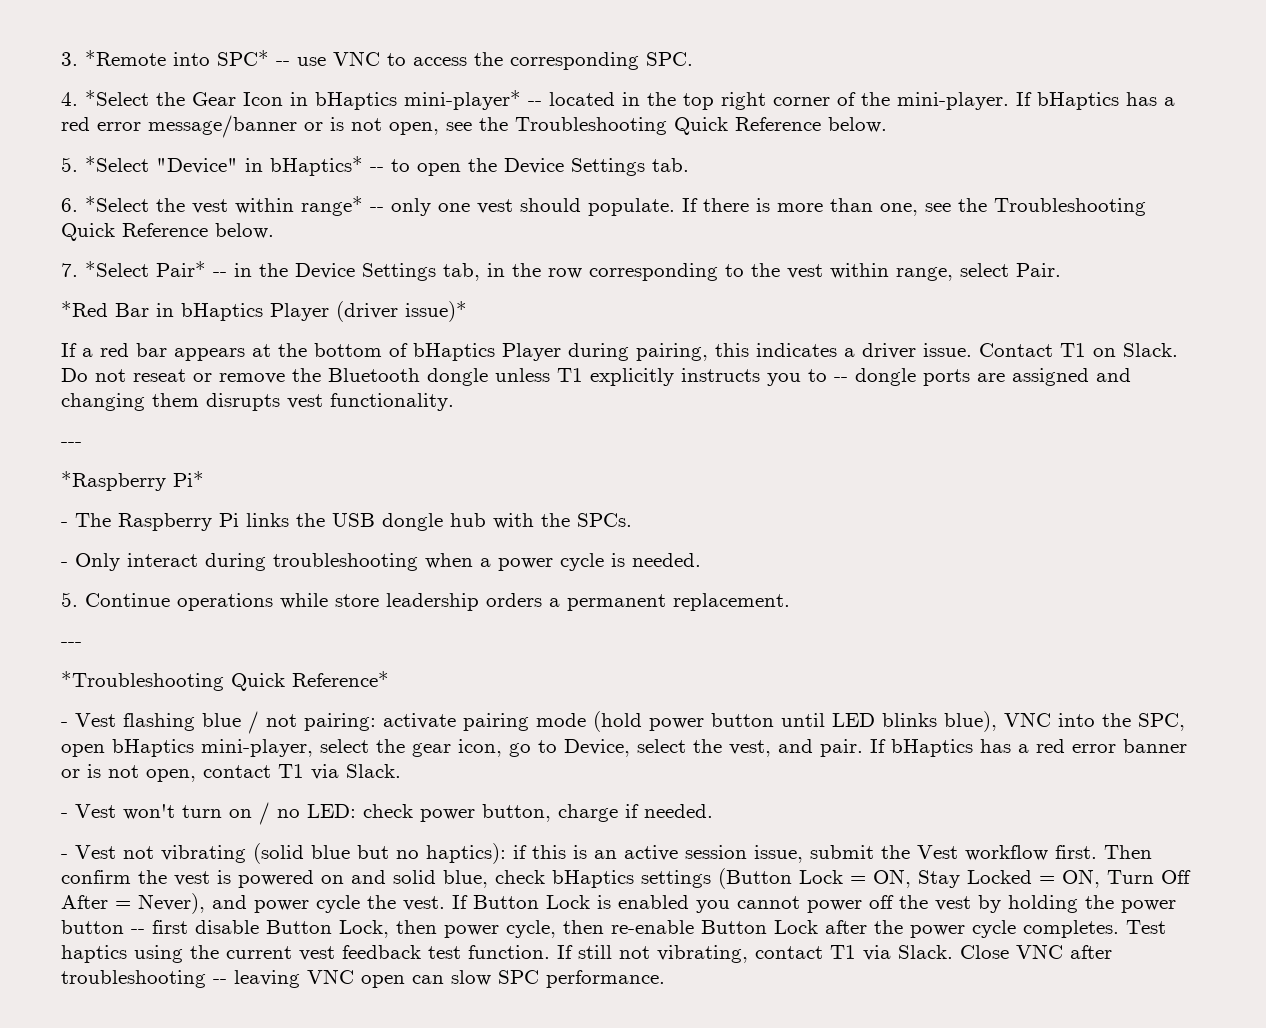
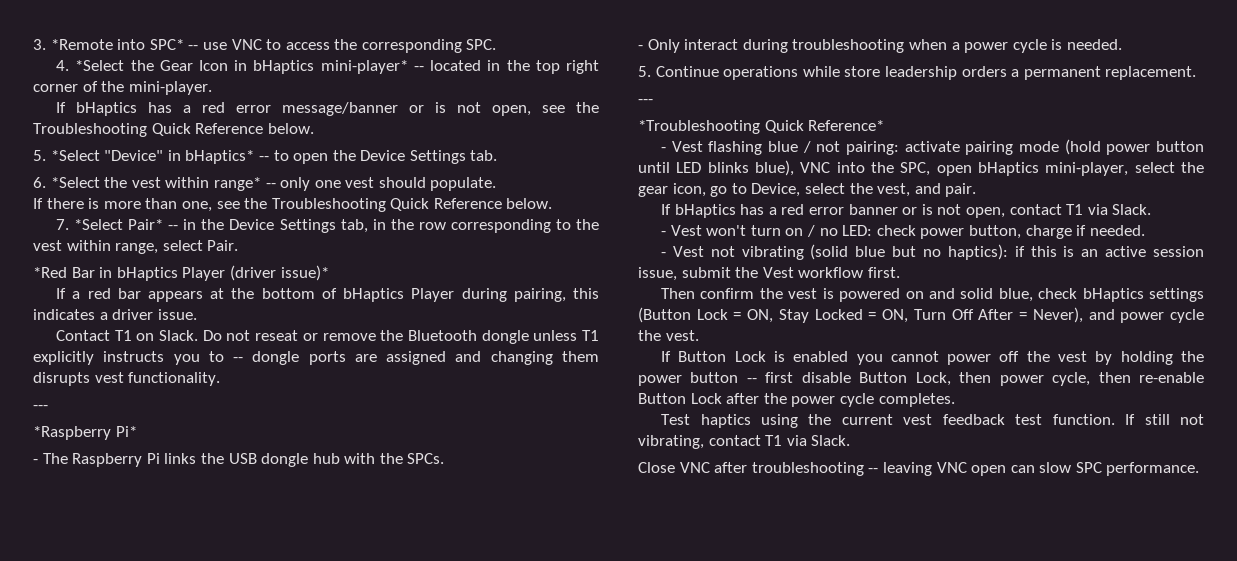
- 4. *Select the Gear Icon in bHaptics mini-player* -- located in the top right corner of the mini-player. If bHaptics has a red error message/banner or is not open, see the Troubleshooting Quick Reference below.
+ 4. *Select the Gear Icon in bHaptics mini-player* -- located in the top right corner of the mini-player.
+ If bHaptics has a red error message/banner or is not open, see the Troubleshooting Quick Reference below.
- 6. *Select the vest within range* -- only one vest should populate. If there is more than one, see the Troubleshooting Quick Reference below.
+ 6. *Select the vest within range* -- only one vest should populate.
+ If there is more than one, see the Troubleshooting Quick Reference below.
- If a red bar appears at the bottom of bHaptics Player during pairing, this indicates a driver issue. Contact T1 on Slack.
+ If a red bar appears at the bottom of bHaptics Player during pairing, this indicates a driver issue.
+ Contact T1 on Slack.
- - Vest flashing blue / not pairing: activate pairing mode (hold power button until LED blinks blue), VNC into the SPC, open bHaptics mini-player, select the gear icon, go to Device, select the vest, and pair. If bHaptics has a red error banner or is not open, contact T1 via Slack.
+ - Vest flashing blue / not pairing: activate pairing mode (hold power button until LED blinks blue), VNC into the SPC, open bHaptics mini-player, select the gear icon, go to Device, select the vest, and pair.
+ If bHaptics has a red error banner or is not open, contact T1 via Slack.
- if this is an active session issue, submit the Vest workflow first. Then confirm the vest is powered on and solid blue, check bHaptics settings (Button Lock = ON, Stay Locked = ON, Turn Off After = Never), and power cycle the vest. If Button Lock is enabled you cannot power off the vest by holding the power button -- first disable Button Lock, then power cycle, then re-enable Button Lock after the power cycle completes. Test haptics using the current vest feedback test function.
+ if this is an active session issue, submit the Vest workflow first.
+ Then confirm the vest is powered on and solid blue, check bHaptics settings (Button Lock = ON, Stay Locked = ON, Turn Off After = Never), and power cycle the vest.
+ If Button Lock is enabled you cannot power off the vest by holding the power button -- first disable Button Lock, then power cycle, then re-enable Button Lock after the power cycle completes.
+ Test haptics using the current vest feedback test function.
- If still not vibrating, contact T1 via Slack. Close VNC after troubleshooting -- leaving VNC open can slow SPC performance.
+ If still not vibrating, contact T1 via Slack.
+ Close VNC after troubleshooting -- leaving VNC open can slow SPC performance.

